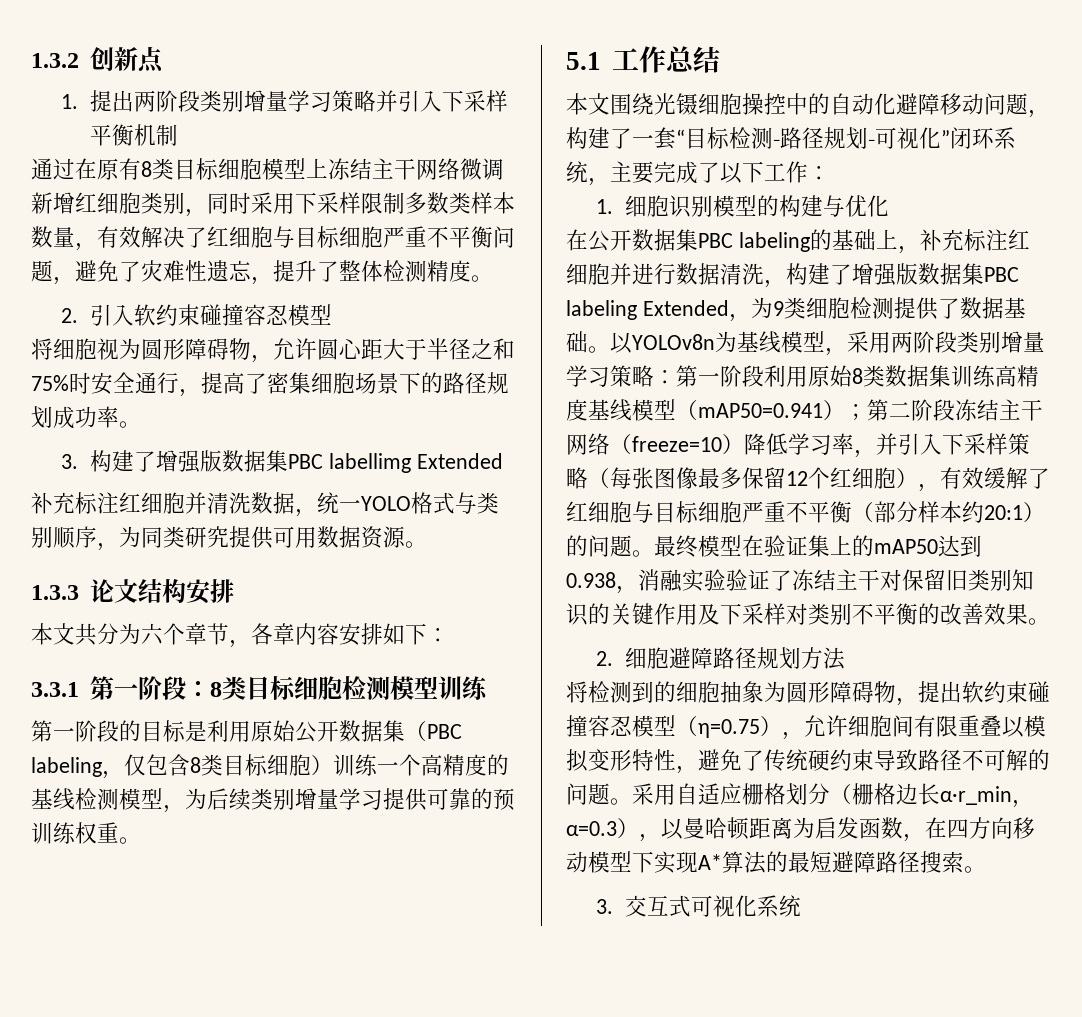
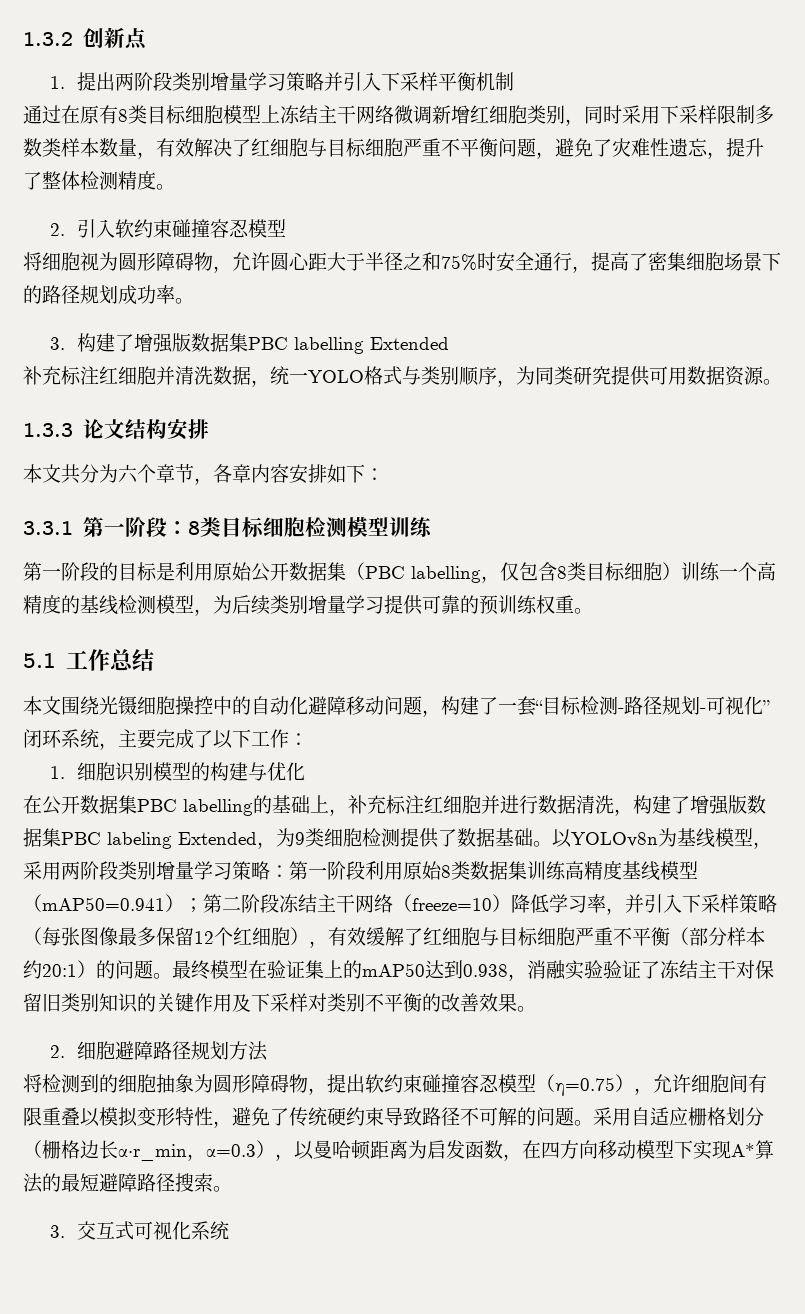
- 3.构建了增强版数据集PBC labellimg Extended
+ 3.构建了增强版数据集PBC labelling Extended
- 第一阶段的目标是利用原始公开数据集（PBC labeling，仅包含8类目标细胞）训练一个高精度的基线检测模型，为后续类别增量学习提供可靠的预训练权重。
+ 第一阶段的目标是利用原始公开数据集（PBC labelling，仅包含8类目标细胞）训练一个高精度的基线检测模型，为后续类别增量学习提供可靠的预训练权重。
- 在公开数据集PBC labeling的基础上，补充标注红细胞并进行数据清洗，构建了增强版数据集PBC labeling Extended，为9类细胞检测提供了数据基础。
+ 在公开数据集PBC labelling的基础上，补充标注红细胞并进行数据清洗，构建了增强版数据集PBC labeling Extended，为9类细胞检测提供了数据基础。

